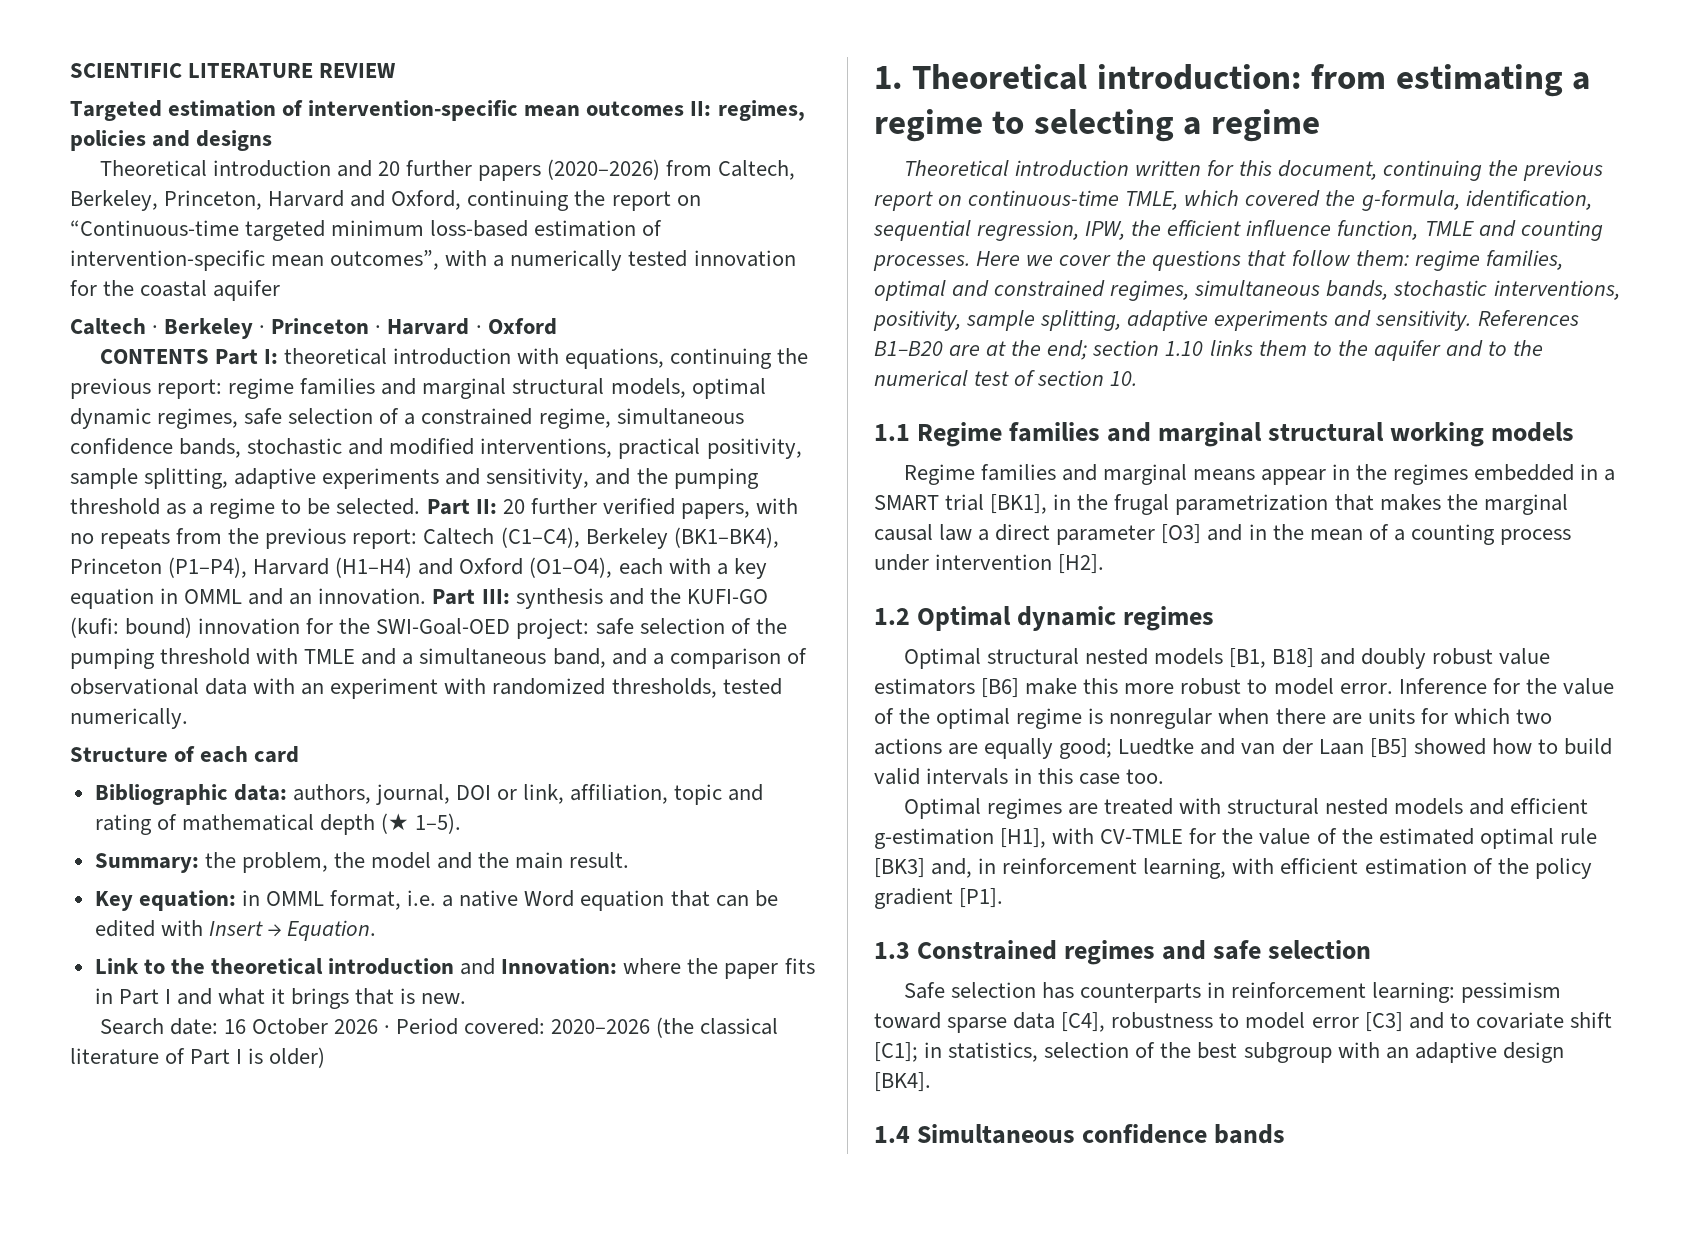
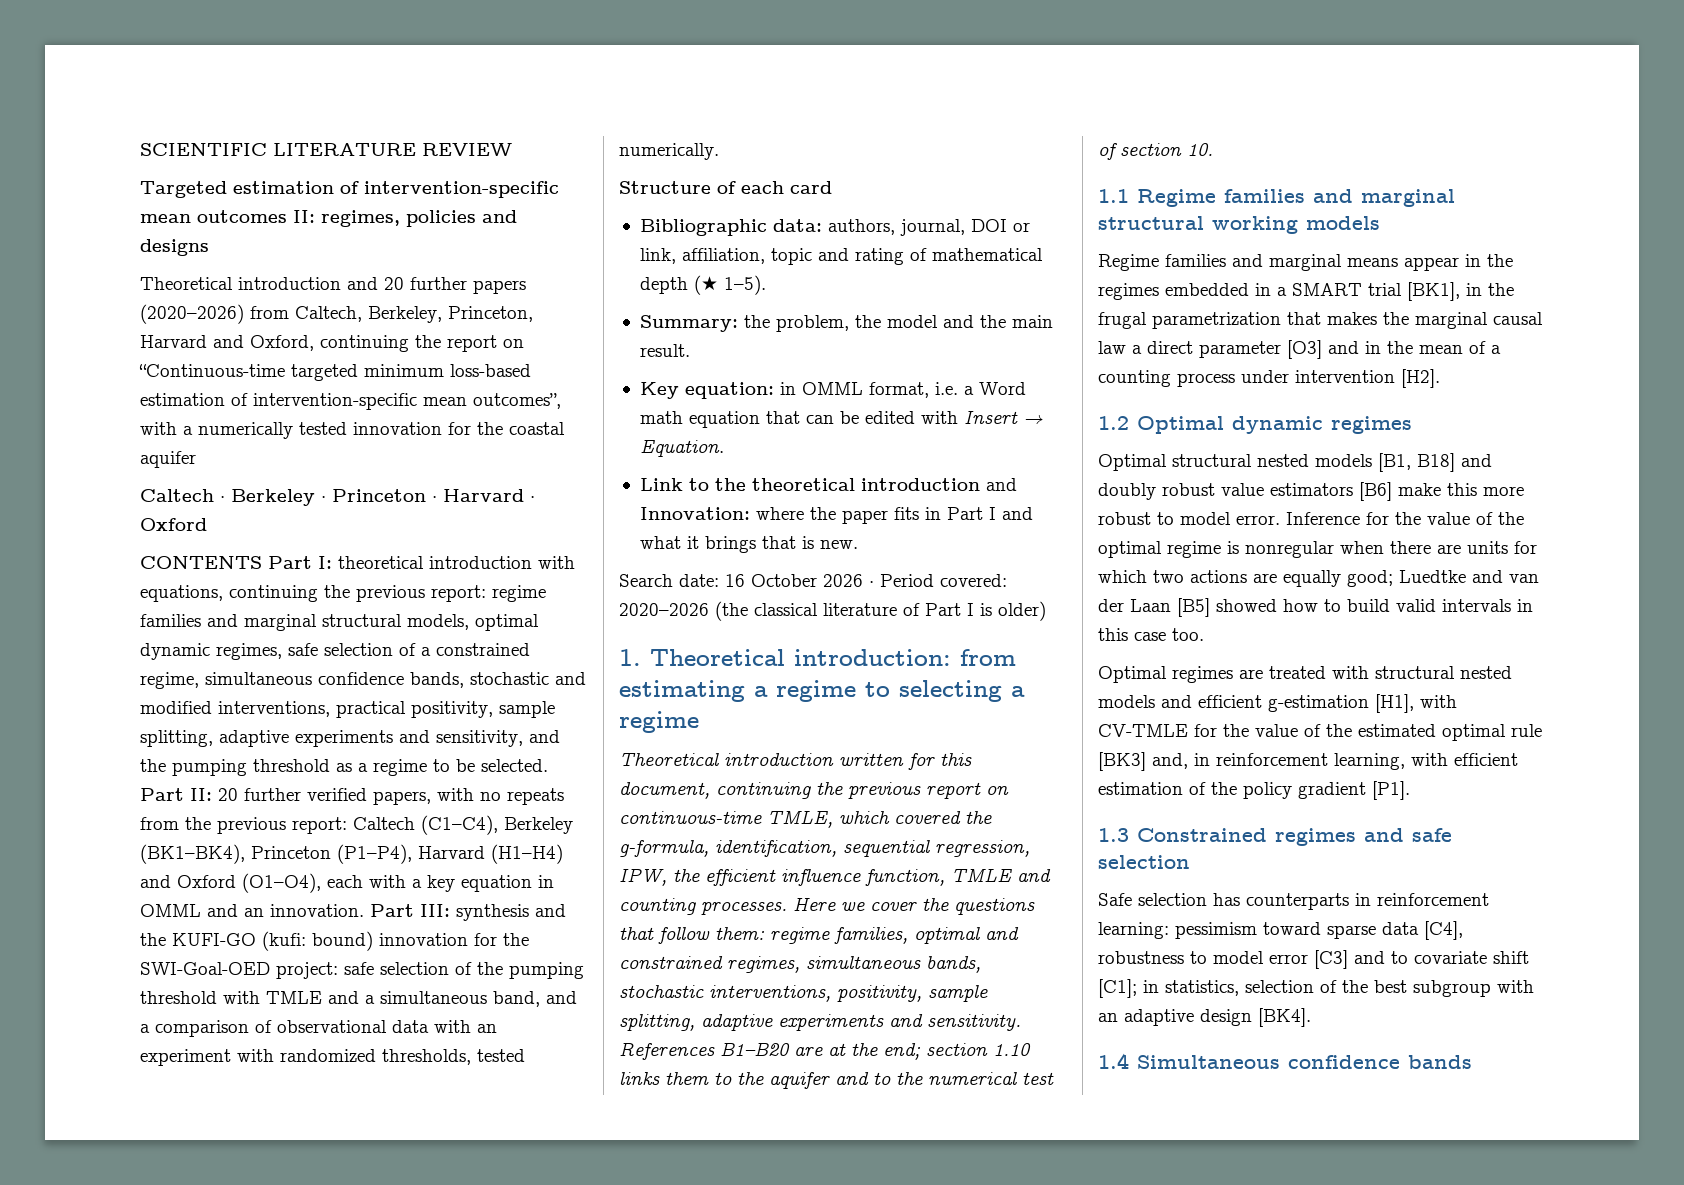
- Key equation: in OMML format, i.e. a native Word equation that can be edited with Insert → Equation.
+ Key equation: in OMML format, i.e. a Word math equation that can be edited with Insert → Equation.

